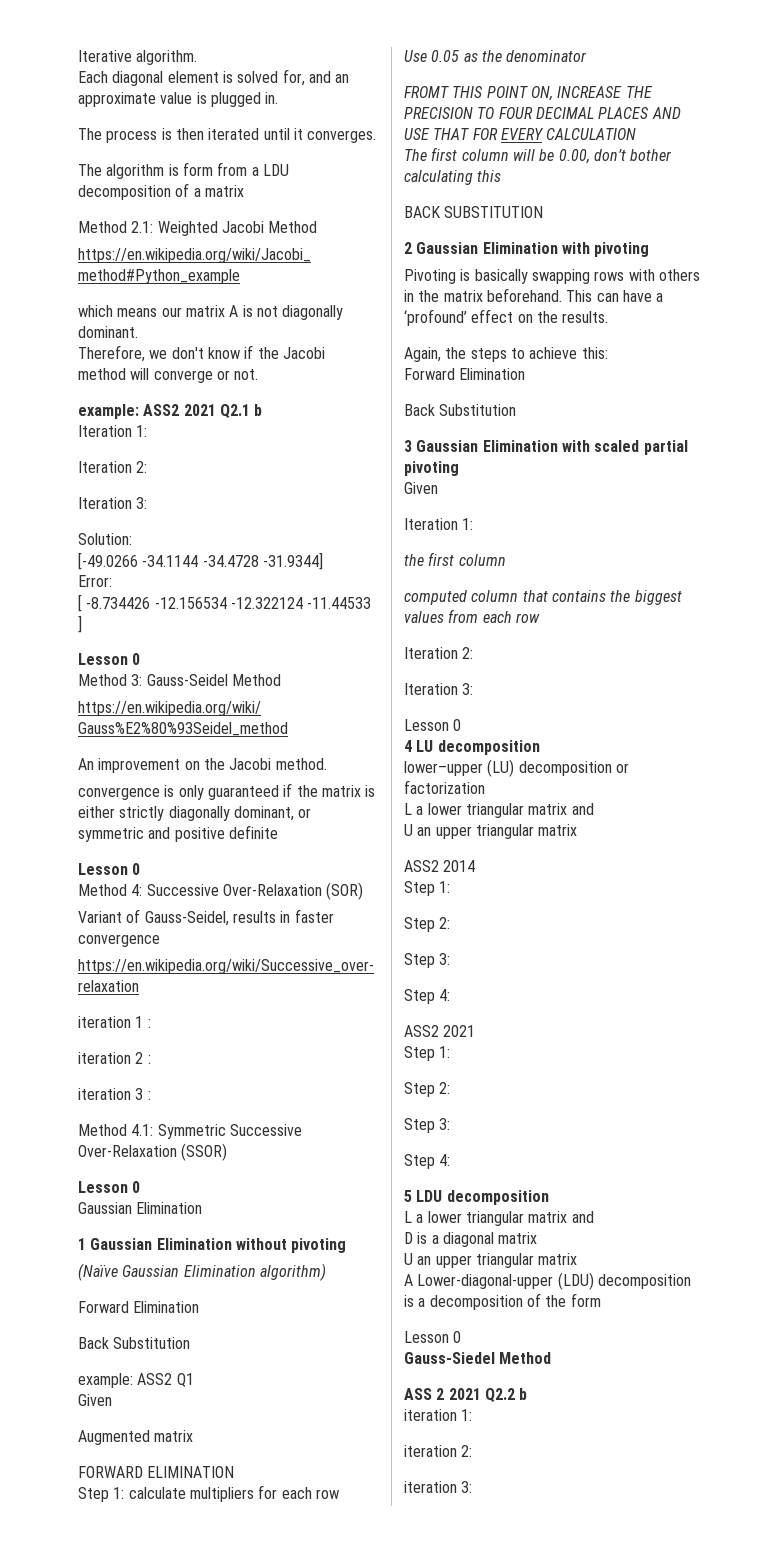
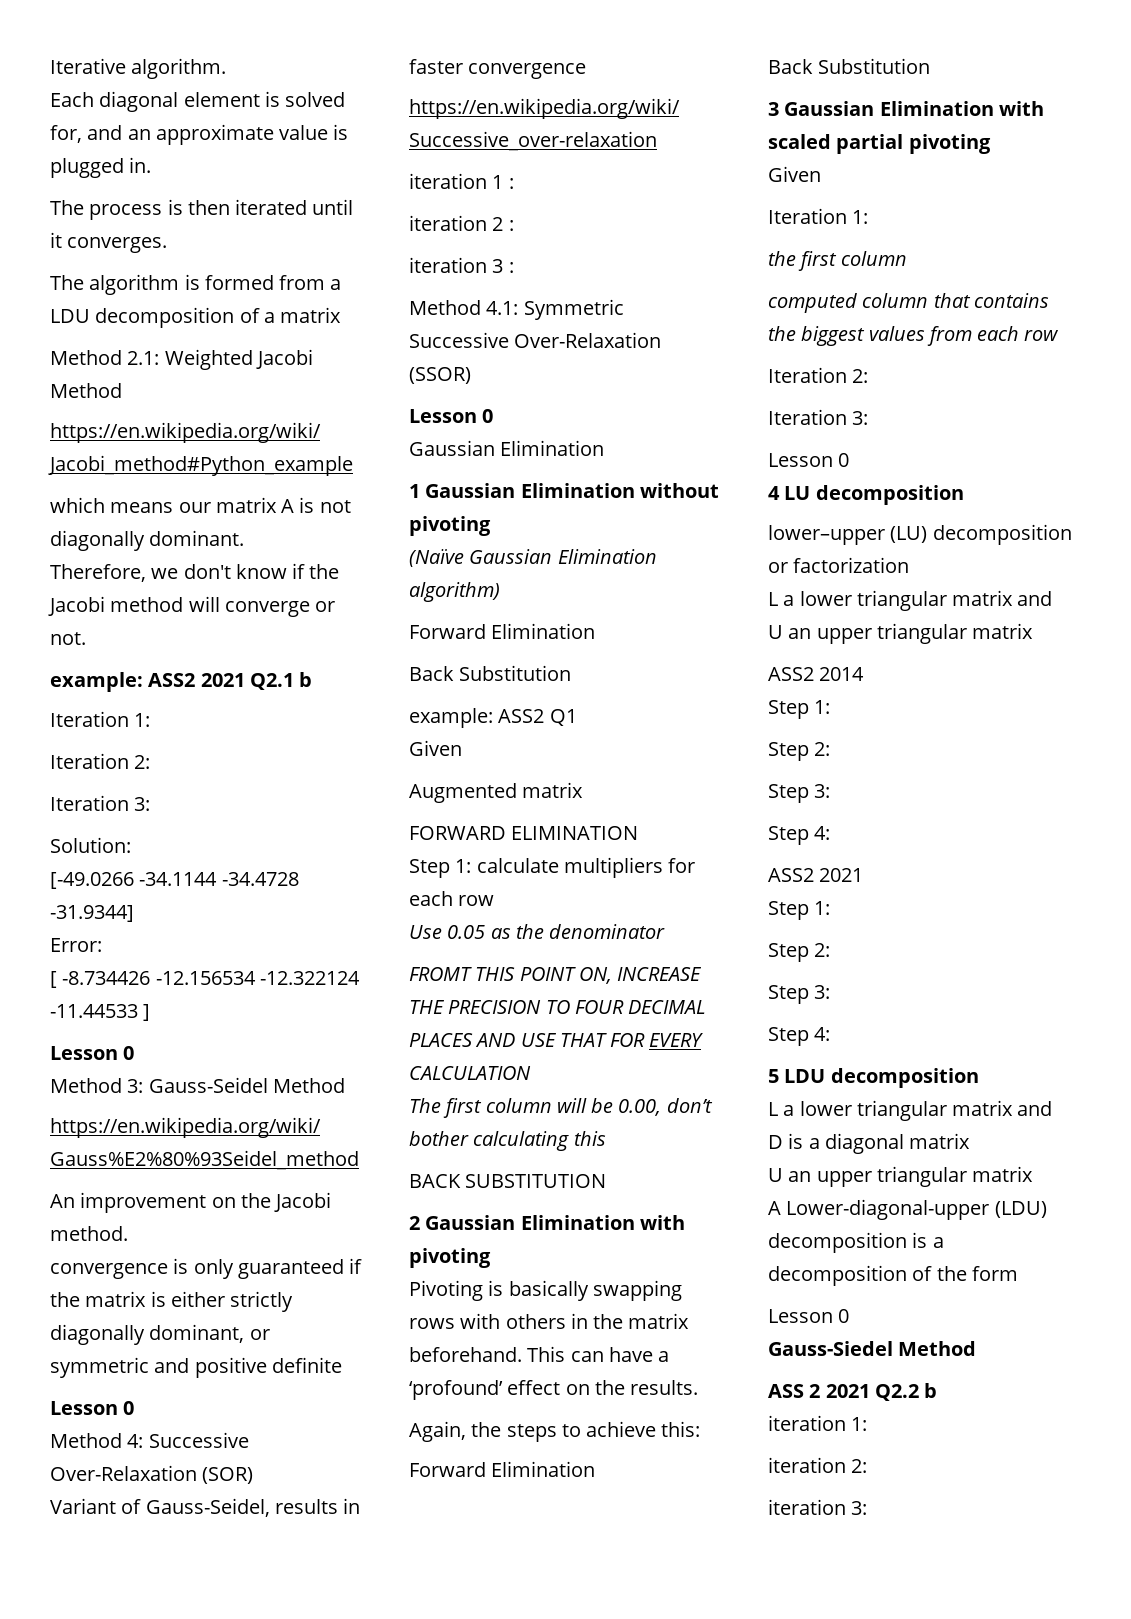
- The algorithm is form from a LDU decomposition of a matrix
+ The algorithm is formed from a LDU decomposition of a matrix

